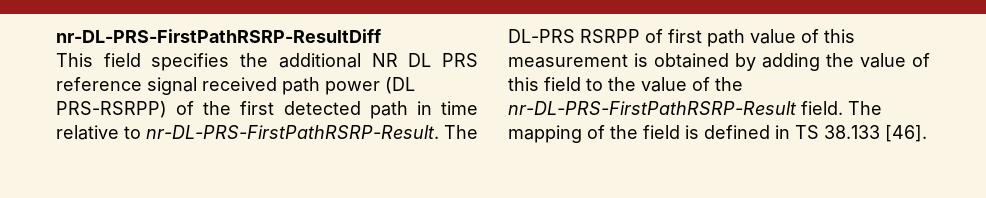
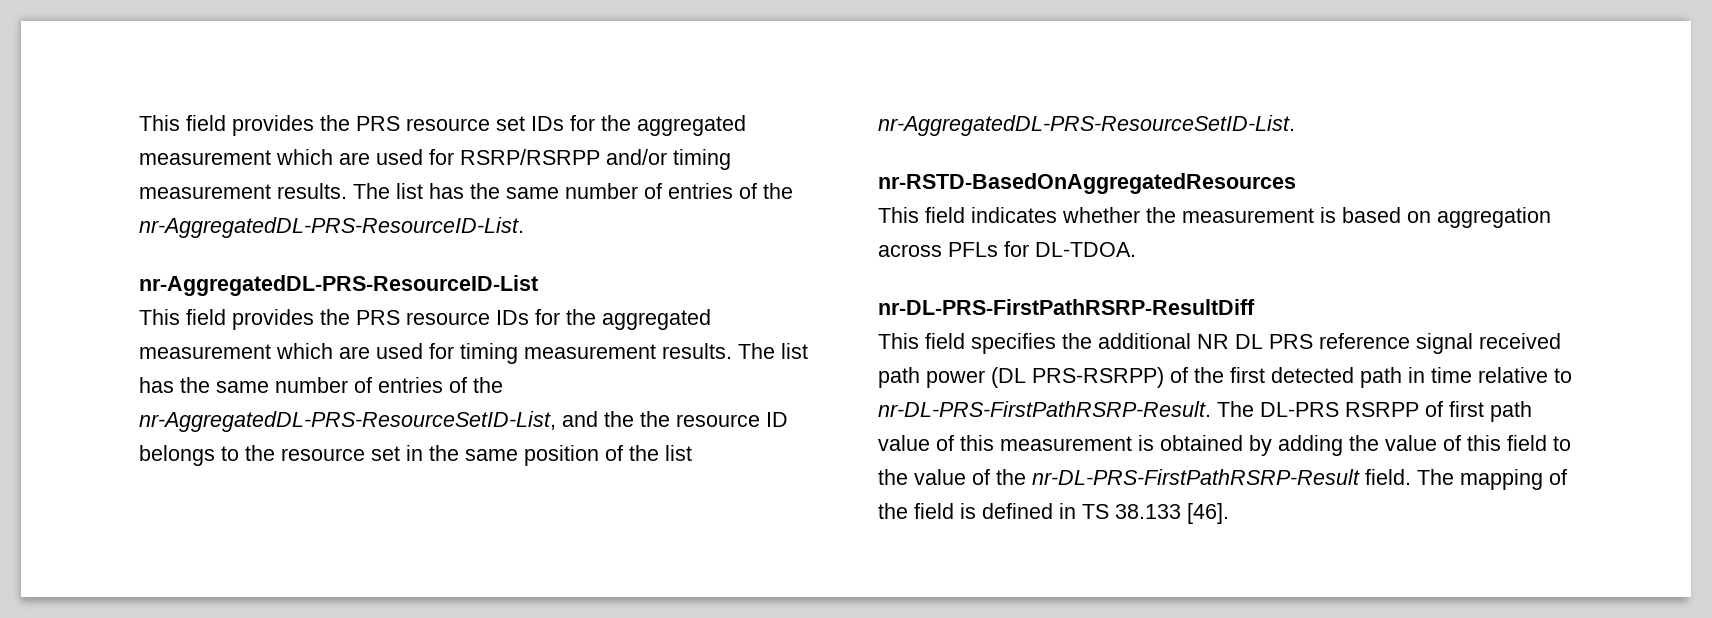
+ This field provides the PRS resource set IDs for the aggregated measurement which are used for RSRP/RSRPP and/or timing measurement results. The list has the same number of entries of the nr-AggregatedDL-PRS-ResourceID-List.
+ nr-AggregatedDL-PRS-ResourceID-List
+ This field provides the PRS resource IDs for the aggregated measurement which are used for timing measurement results. The list has the same number of entries of the nr-AggregatedDL-PRS-ResourceSetID-List, and the the resource ID belongs to the resource set in the same position of the list nr-AggregatedDL-PRS-ResourceSetID-List.
+ nr-RSTD-BasedOnAggregatedResources
+ This field indicates whether the measurement is based on aggregation across PFLs for DL-TDOA.

